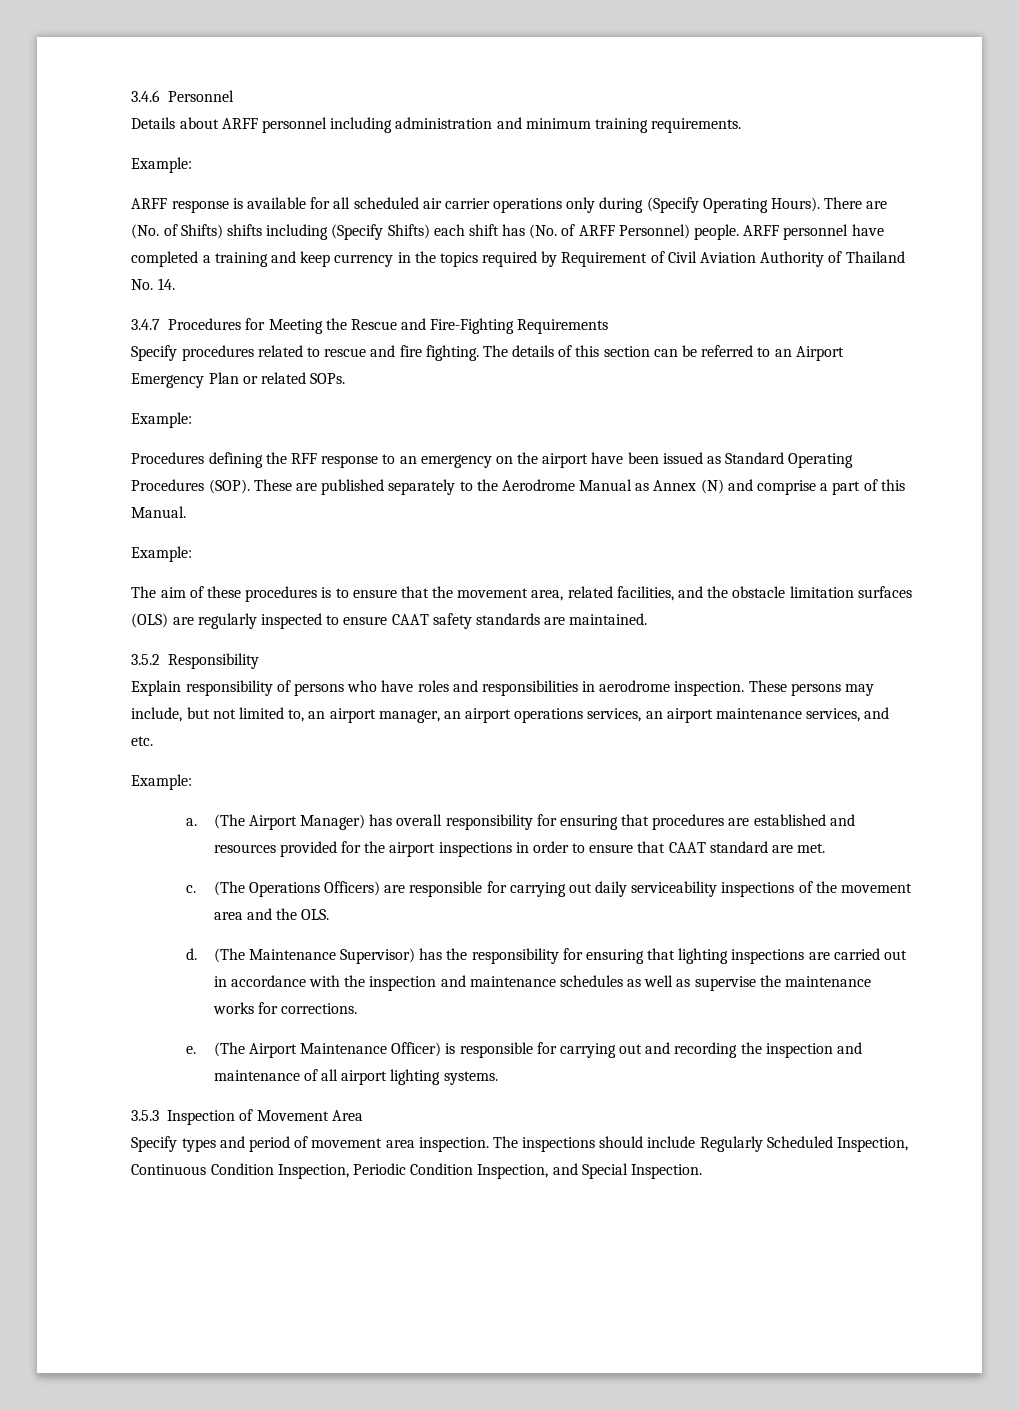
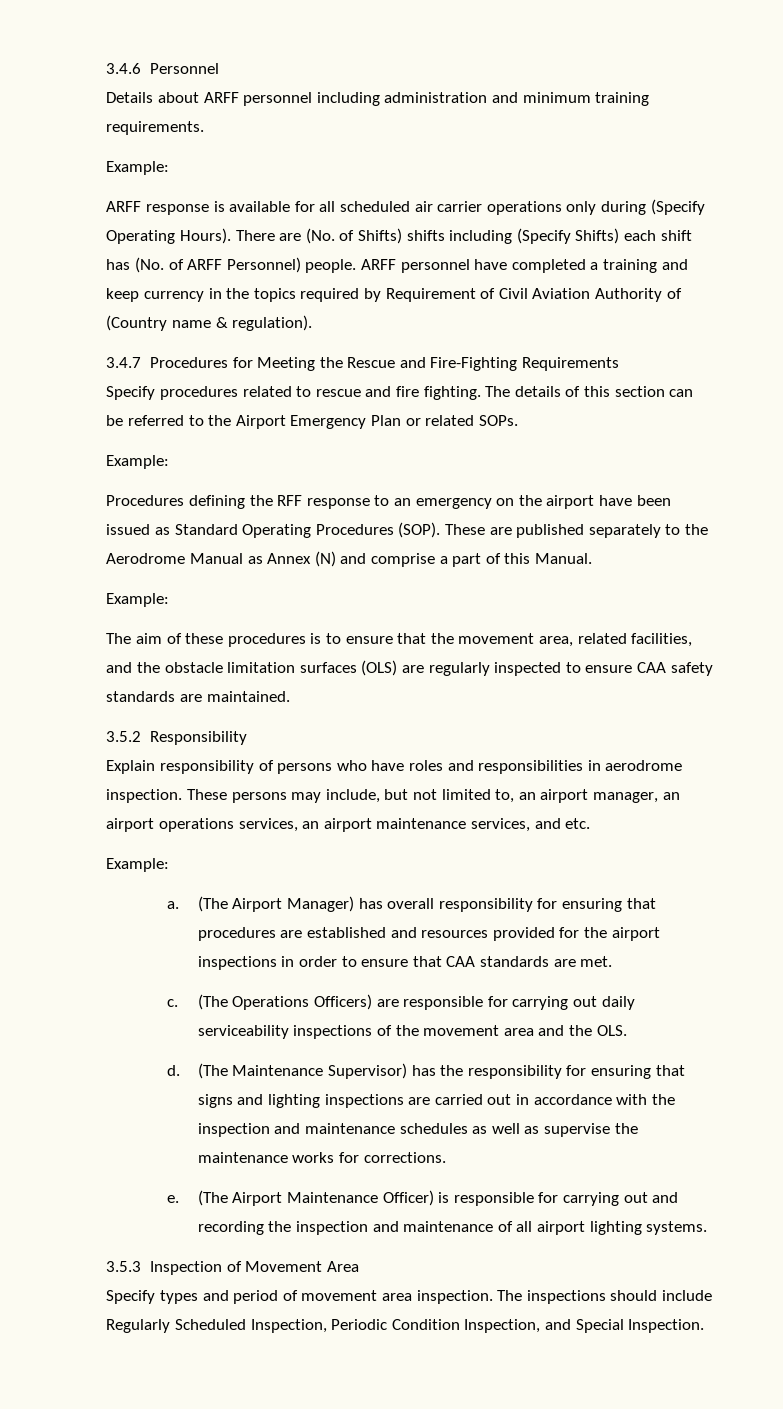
- ARFF personnel have completed a training and keep currency in the topics required by Requirement of Civil Aviation Authority of Thailand No. 14.
+ ARFF personnel have completed a training and keep currency in the topics required by Requirement of Civil Aviation Authority of (Country name & regulation).
- The details of this section can be referred to an Airport Emergency Plan or related SOPs.
+ The details of this section can be referred to the Airport Emergency Plan or related SOPs.
- The aim of these procedures is to ensure that the movement area, related facilities, and the obstacle limitation surfaces (OLS) are regularly inspected to ensure CAAT safety standards are maintained.
+ The aim of these procedures is to ensure that the movement area, related facilities, and the obstacle limitation surfaces (OLS) are regularly inspected to ensure CAA safety standards are maintained.
- (The Airport Manager) has overall responsibility for ensuring that procedures are established and resources provided for the airport inspections in order to ensure that CAAT standard are met.
+ (The Airport Manager) has overall responsibility for ensuring that procedures are established and resources provided for the airport inspections in order to ensure that CAA standards are met.
- (The Maintenance Supervisor) has the responsibility for ensuring that lighting inspections are carried out in accordance with the inspection and maintenance schedules as well as supervise the maintenance works for corrections.
+ (The Maintenance Supervisor) has the responsibility for ensuring that signs and lighting inspections are carried out in accordance with the inspection and maintenance schedules as well as supervise the maintenance works for corrections.
- The inspections should include Regularly Scheduled Inspection, Continuous Condition Inspection, Periodic Condition Inspection, and Special Inspection.
+ The inspections should include Regularly Scheduled Inspection, Periodic Condition Inspection, and Special Inspection.

